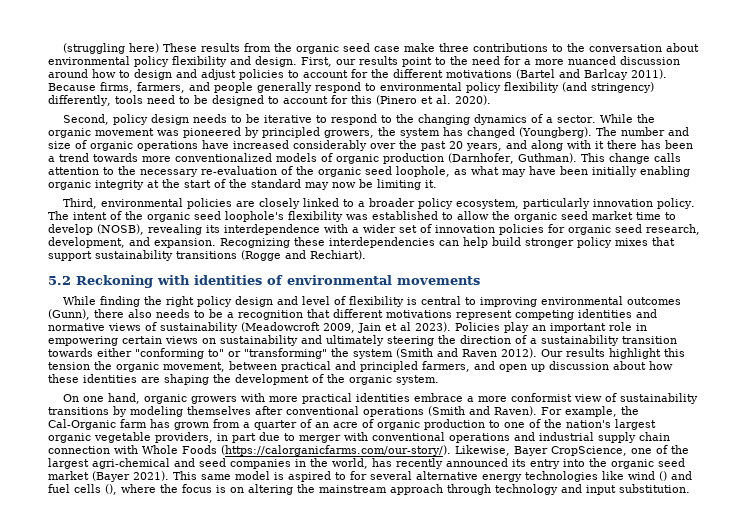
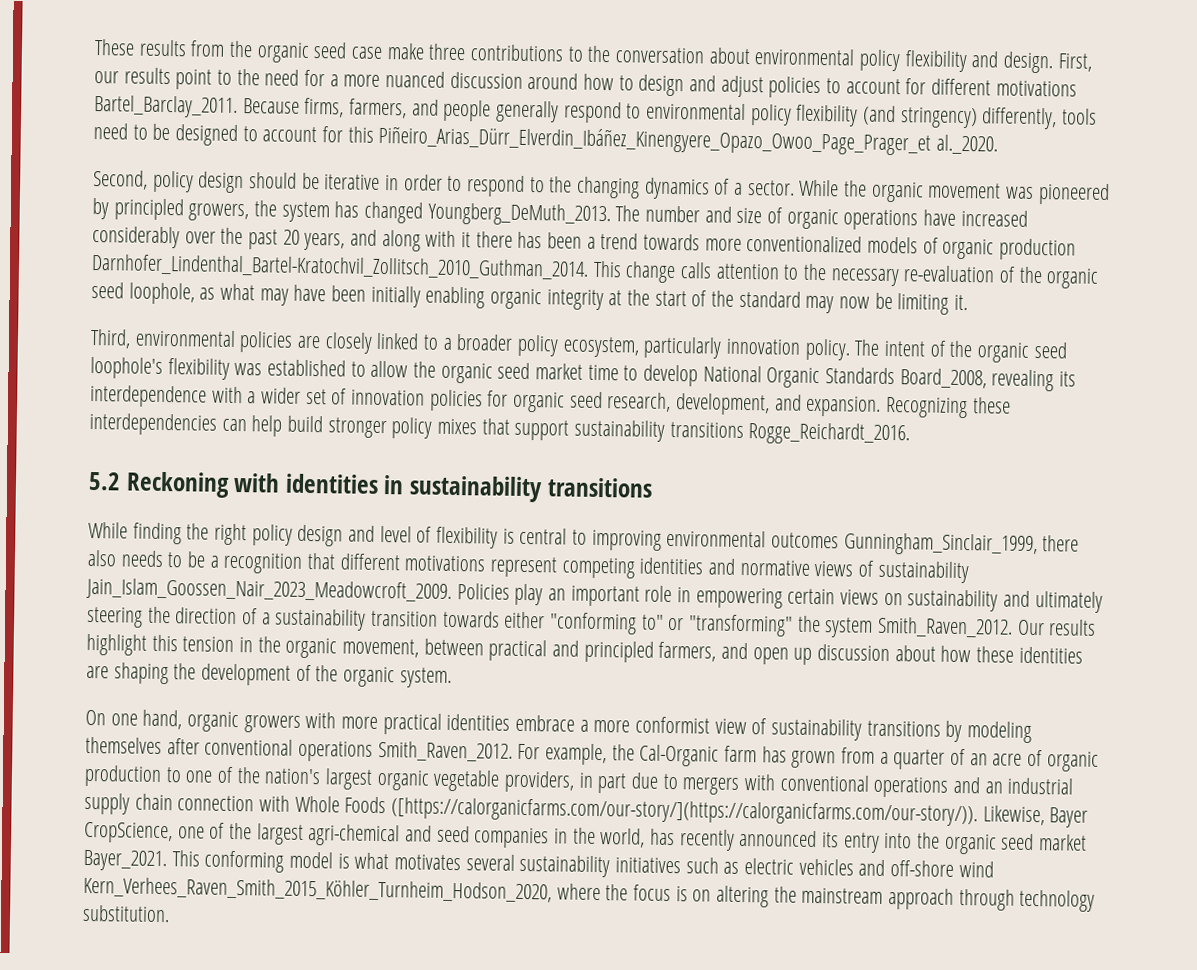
- (struggling here) These results from the organic seed case make three contributions to the conversation about environmental policy flexibility and design.
+ These results from the organic seed case make three contributions to the conversation about environmental policy flexibility and design.
- First, our results point to the need for a more nuanced discussion around how to design and adjust policies to account for the different motivations (Bartel and Barlcay 2011).
+ First, our results point to the need for a more nuanced discussion around how to design and adjust policies to account for different motivations Bartel_Barclay_2011.
- Because firms, farmers, and people generally respond to environmental policy flexibility (and stringency) differently, tools need to be designed to account for this (Pinero et al. 2020).
+ Because firms, farmers, and people generally respond to environmental policy flexibility (and stringency) differently, tools need to be designed to account for this Piñeiro_Arias_Dürr_Elverdin_Ibáñez_Kinengyere_Opazo_Owoo_Page_Prager_et al._2020.
- Second, policy design needs to be iterative to respond to the changing dynamics of a sector.
+ Second, policy design should be iterative in order to respond to the changing dynamics of a sector.
- While the organic movement was pioneered by principled growers, the system has changed (Youngberg).
+ While the organic movement was pioneered by principled growers, the system has changed Youngberg_DeMuth_2013.
- The number and size of organic operations have increased considerably over the past 20 years, and along with it there has been a trend towards more conventionalized models of organic production (Darnhofer, Guthman).
+ The number and size of organic operations have increased considerably over the past 20 years, and along with it there has been a trend towards more conventionalized models of organic production Darnhofer_Lindenthal_Bartel-Kratochvil_Zollitsch_2010_Guthman_2014.
- The intent of the organic seed loophole's flexibility was established to allow the organic seed market time to develop (NOSB), revealing its interdependence with a wider set of innovation policies for organic seed research, development, and expansion.
+ The intent of the organic seed loophole's flexibility was established to allow the organic seed market time to develop National Organic Standards Board_2008, revealing its interdependence with a wider set of innovation policies for organic seed research, development, and expansion.
- Recognizing these interdependencies can help build stronger policy mixes that support sustainability transitions (Rogge and Rechiart).
+ Recognizing these interdependencies can help build stronger policy mixes that support sustainability transitions Rogge_Reichardt_2016.
- 5.2 Reckoning with identities of environmental movements
+ 5.2 Reckoning with identities in sustainability transitions
- While finding the right policy design and level of flexibility is central to improving environmental outcomes (Gunn), there also needs to be a recognition that different motivations represent competing identities and normative views of sustainability (Meadowcroft 2009, Jain et al 2023).
+ While finding the right policy design and level of flexibility is central to improving environmental outcomes Gunningham_Sinclair_1999, there also needs to be a recognition that different motivations represent competing identities and normative views of sustainability Jain_Islam_Goossen_Nair_2023_Meadowcroft_2009.
- Policies play an important role in empowering certain views on sustainability and ultimately steering the direction of a sustainability transition towards either "conforming to" or "transforming" the system (Smith and Raven 2012).
+ Policies play an important role in empowering certain views on sustainability and ultimately steering the direction of a sustainability transition towards either "conforming to" or "transforming" the system Smith_Raven_2012.
- Our results highlight this tension the organic movement, between practical and principled farmers, and open up discussion about how these identities are shaping the development of the organic system.
+ Our results highlight this tension in the organic movement, between practical and principled farmers, and open up discussion about how these identities are shaping the development of the organic system.
- On one hand, organic growers with more practical identities embrace a more conformist view of sustainability transitions by modeling themselves after conventional operations (Smith and Raven).
+ On one hand, organic growers with more practical identities embrace a more conformist view of sustainability transitions by modeling themselves after conventional operations Smith_Raven_2012.
- For example, the Cal-Organic farm has grown from a quarter of an acre of organic production to one of the nation's largest organic vegetable providers, in part due to merger with conventional operations and industrial supply chain connection with Whole Foods (https://calorganicfarms.com/our-story/). Likewise, Bayer CropScience, one of the largest agri-chemical and seed companies in the world, has recently announced its entry into the organic seed market (Bayer 2021). This same model is aspired to for several alternative energy technologies like wind () and fuel cells (), where the focus is on altering the mainstream approach through technology and input substitution.
+ For example, the Cal-Organic farm has grown from a quarter of an acre of organic production to one of the nation's largest organic vegetable providers, in part due to mergers with conventional operations and an industrial supply chain connection with Whole Foods ([https://calorganicfarms.com/our-story/](https://calorganicfarms.com/our-story/)). Likewise, Bayer CropScience, one of the largest agri-chemical and seed companies in the world, has recently announced its entry into the organic seed market Bayer_2021. This conforming model is what motivates several sustainability initiatives such as electric vehicles and off-shore wind Kern_Verhees_Raven_Smith_2015_Köhler_Turnheim_Hodson_2020, where the focus is on altering the mainstream approach through technology substitution.

